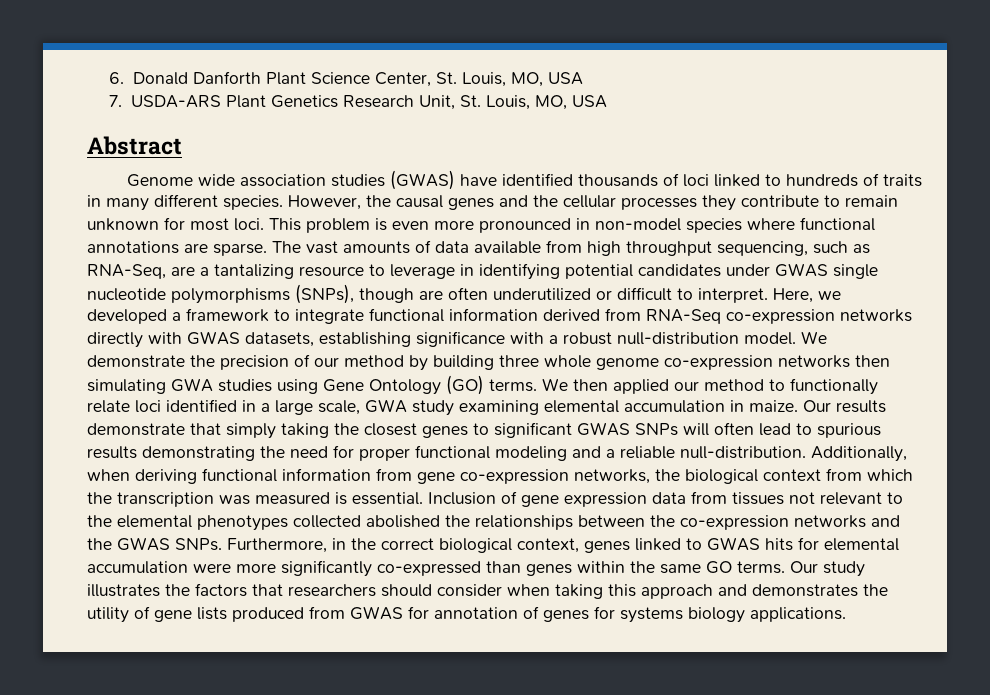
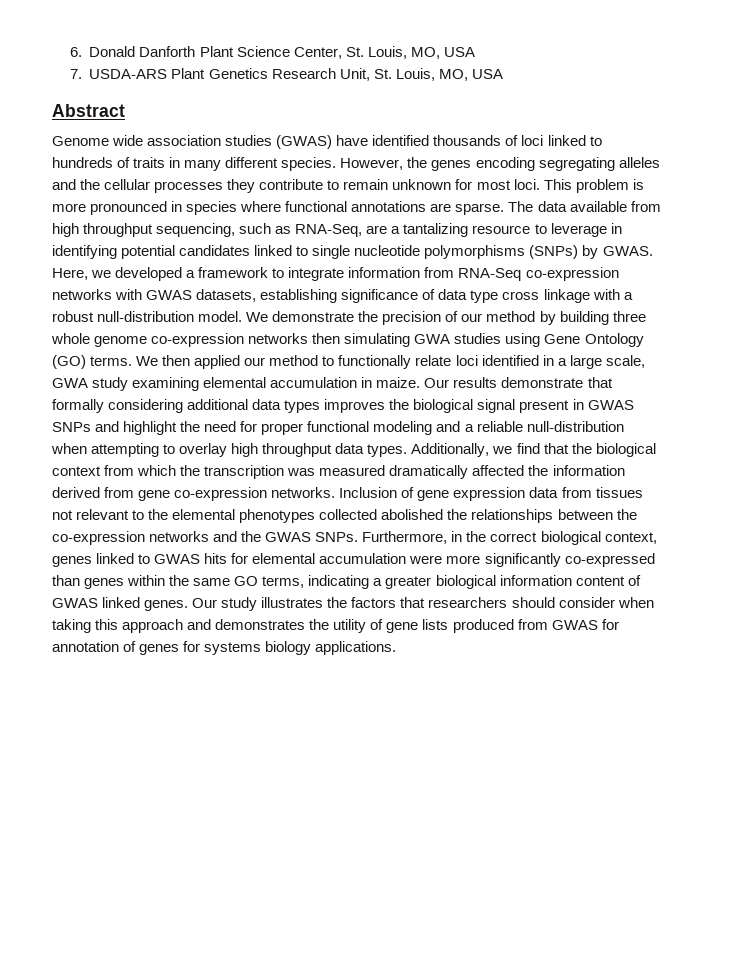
- However, the causal genes and the cellular processes they contribute to remain unknown for most loci.
+ However, the genes encoding segregating alleles and the cellular processes they contribute to remain unknown for most loci.
- This problem is even more pronounced in non-model species where functional annotations are sparse.
+ This problem is more pronounced in species where functional annotations are sparse.
- The vast amounts of data available from high throughput sequencing, such as RNA-Seq, are a tantalizing resource to leverage in identifying potential candidates under GWAS single nucleotide polymorphisms (SNPs), though are often underutilized or difficult to interpret.
+ The data available from high throughput sequencing, such as RNA-Seq, are a tantalizing resource to leverage in identifying potential candidates linked to single nucleotide polymorphisms (SNPs) by GWAS.
- Here, we developed a framework to integrate functional information derived from RNA-Seq co-expression networks directly with GWAS datasets, establishing significance with a robust null-distribution model.
+ Here, we developed a framework to integrate information from RNA-Seq co-expression networks with GWAS datasets, establishing significance of data type cross linkage with a robust null-distribution model.
- Our results demonstrate that simply taking the closest genes to significant GWAS SNPs will often lead to spurious results demonstrating the need for proper functional modeling and a reliable null-distribution. Additionally, when deriving functional information from gene co-expression networks, the biological context from which the transcription was measured is essential.
+ Our results demonstrate that formally considering additional data types improves the biological signal present in GWAS SNPs and highlight the need for proper functional modeling and a reliable null-distribution when attempting to overlay high throughput data types. Additionally, we find that the biological context from which the transcription was measured dramatically affected the information derived from gene co-expression networks.
- Furthermore, in the correct biological context, genes linked to GWAS hits for elemental accumulation were more significantly co-expressed than genes within the same GO terms.
+ Furthermore, in the correct biological context, genes linked to GWAS hits for elemental accumulation were more significantly co-expressed than genes within the same GO terms, indicating a greater biological information content of GWAS linked genes.

